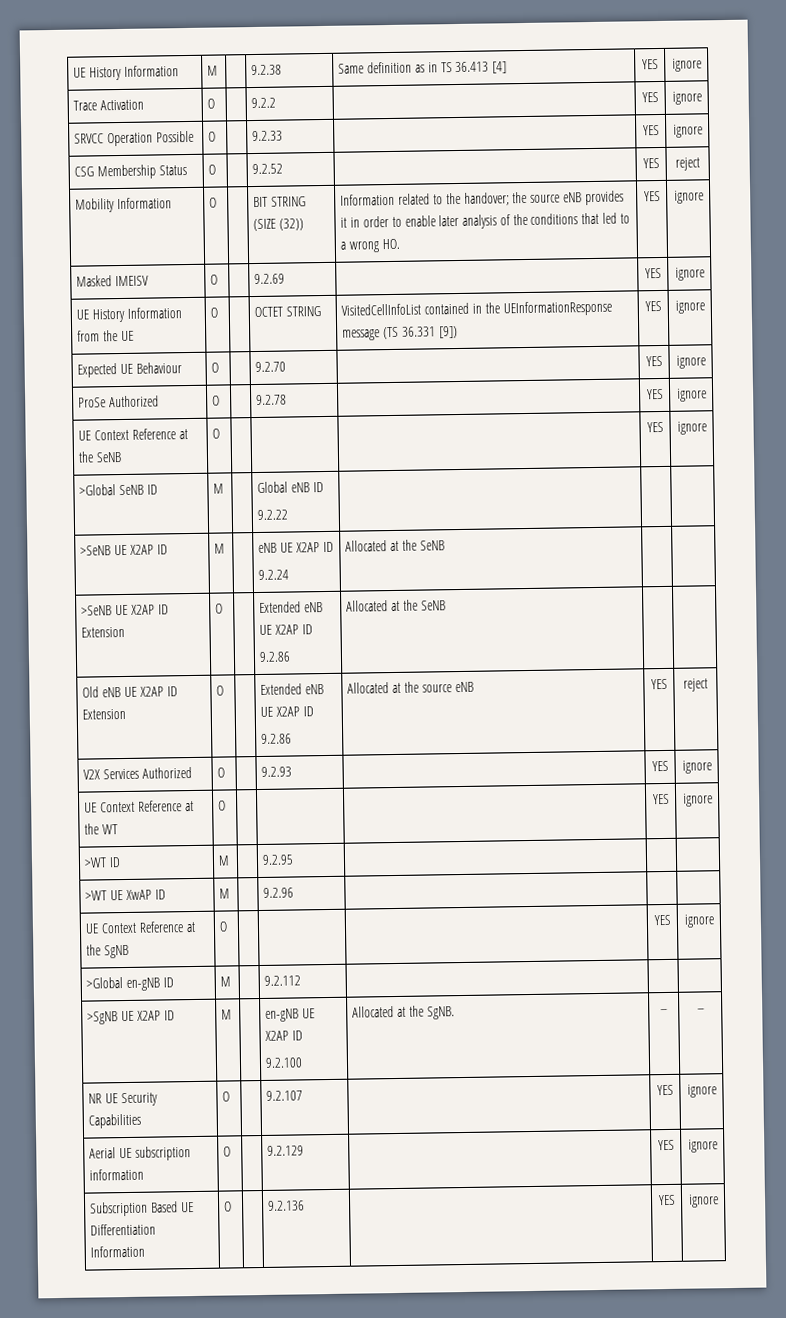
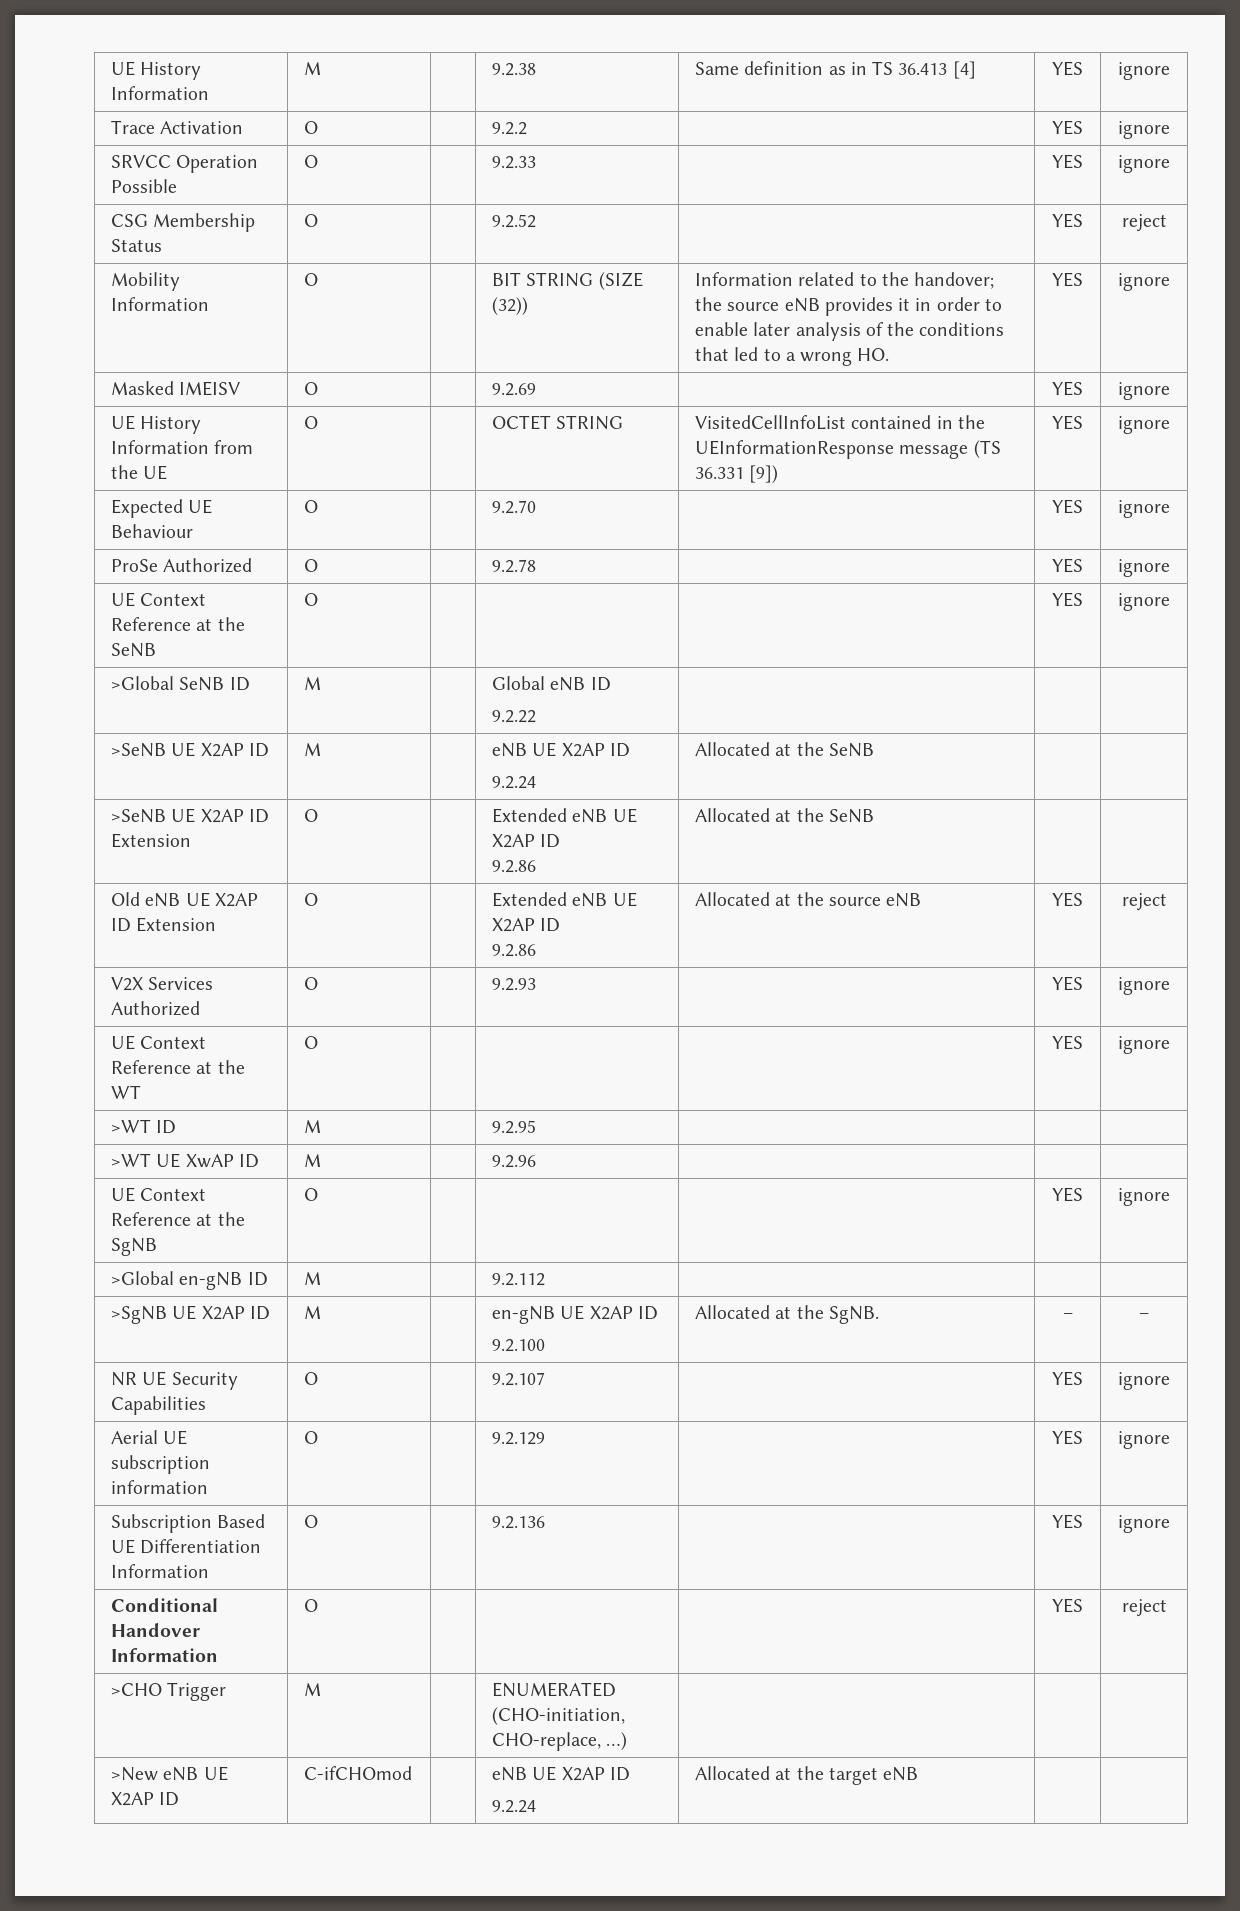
+ Conditional Handover Information | O | | | | YES | reject
+ >CHO Trigger | M | | ENUMERATED (CHO-initiation, CHO-replace, …) | | |
+ >New eNB UE X2AP ID | C-ifCHOmod | | eNB UE X2AP ID
+ 9.2.24 | Allocated at the target eNB | |

